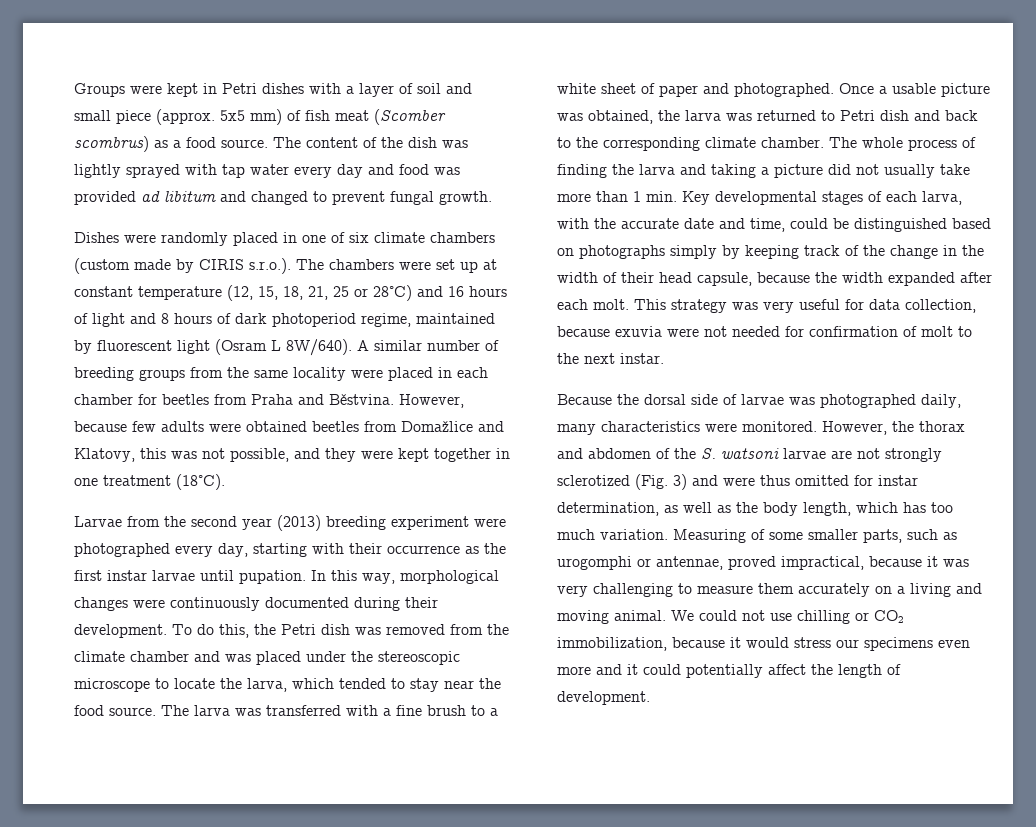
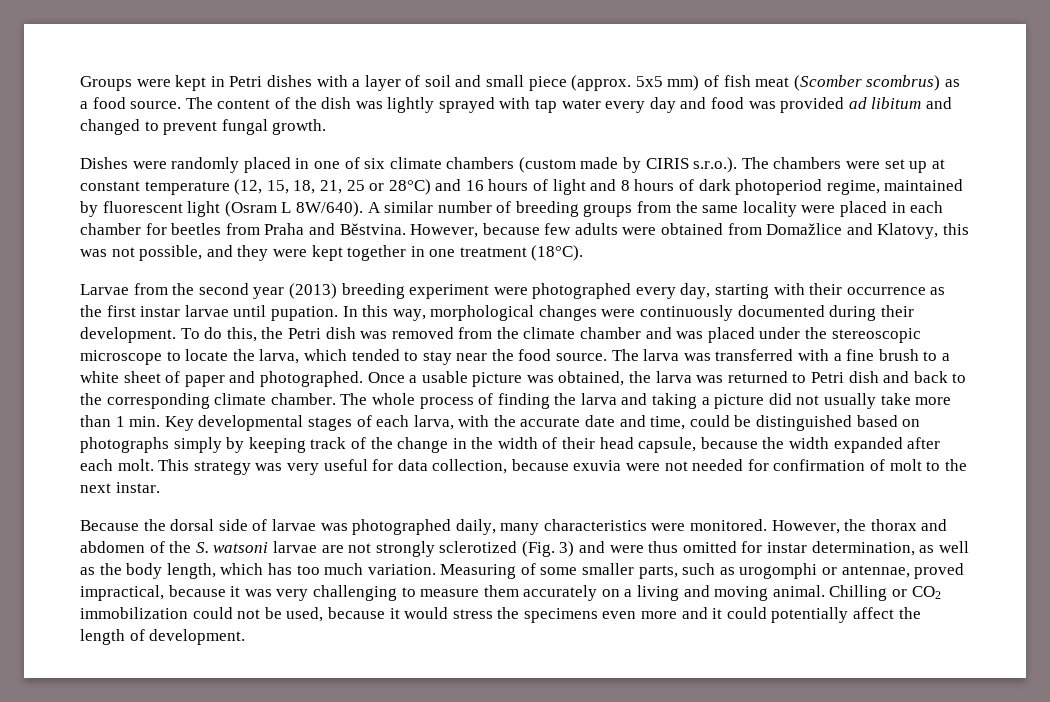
- However, because few adults were obtained beetles from Domažlice and Klatovy, this was not possible, and they were kept together in one treatment (18°C).
+ However, because few adults were obtained from Domažlice and Klatovy, this was not possible, and they were kept together in one treatment (18°C).
- We could not use chilling or CO2 immobilization, because it would stress our specimens even more and it could potentially affect the length of development.
+ Chilling or CO2 immobilization could not be used, because it would stress the specimens even more and it could potentially affect the length of development.

